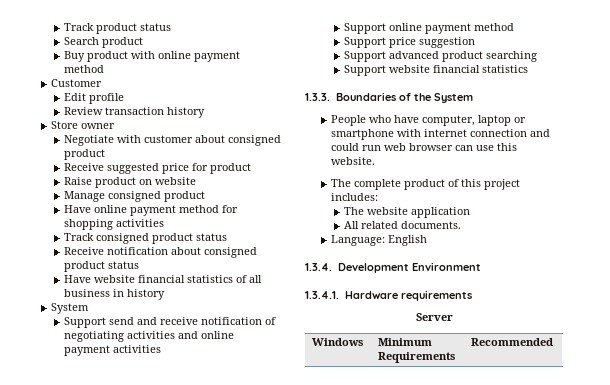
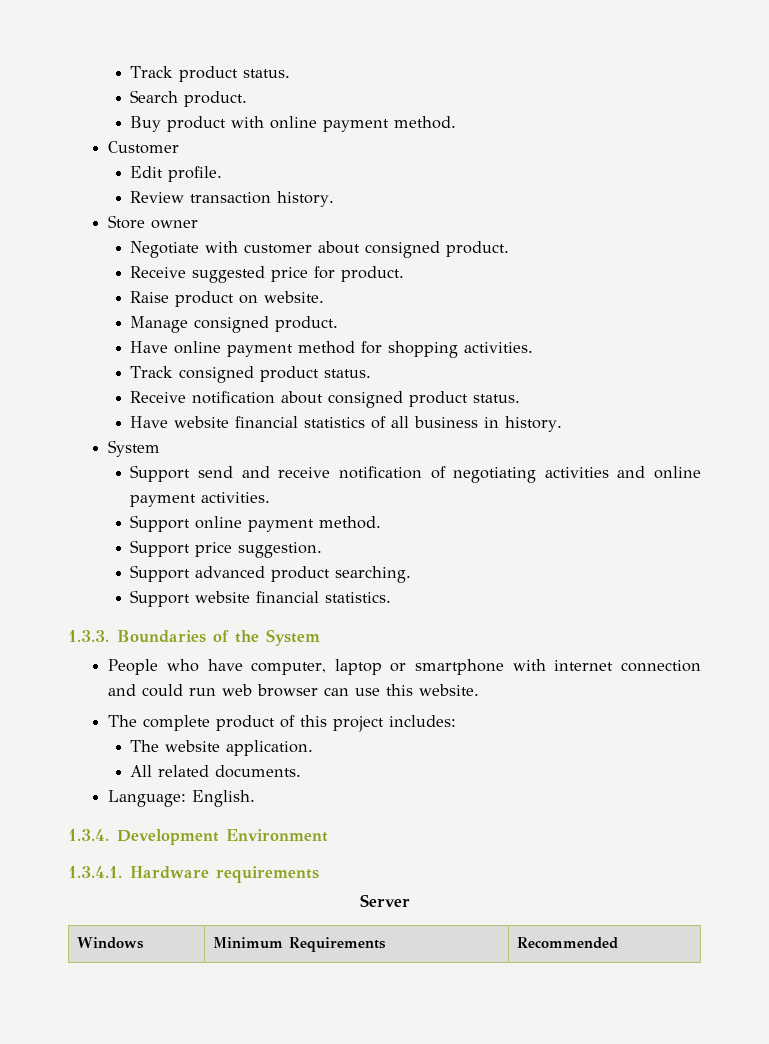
- Track product status
+ Track product status.
- Search product
+ Search product.
- Buy product with online payment method
+ Buy product with online payment method.
- Edit profile
+ Edit profile.
- Review transaction history
+ Review transaction history.
- Negotiate with customer about consigned product
+ Negotiate with customer about consigned product.
- Receive suggested price for product
+ Receive suggested price for product.
- Raise product on website
+ Raise product on website.
- Manage consigned product
+ Manage consigned product.
- Have online payment method for shopping activities
+ Have online payment method for shopping activities.
- Track consigned product status
+ Track consigned product status.
- Receive notification about consigned product status
+ Receive notification about consigned product status.
- Have website financial statistics of all business in history
+ Have website financial statistics of all business in history.
- Support send and receive notification of negotiating activities and online payment activities
+ Support send and receive notification of negotiating activities and online payment activities.
- Support online payment method
+ Support online payment method.
- Support price suggestion
+ Support price suggestion.
- Support advanced product searching
+ Support advanced product searching.
- Support website financial statistics
+ Support website financial statistics.
- The website application
+ The website application.
- Language: English
+ Language: English.

